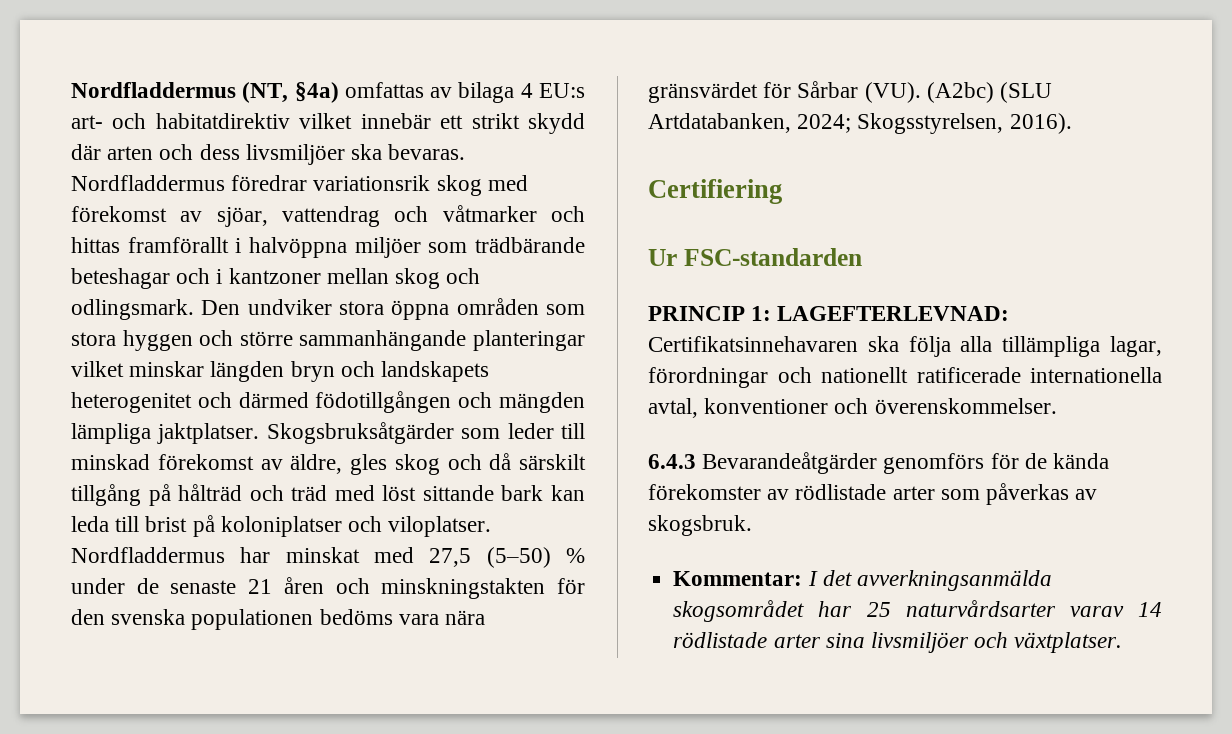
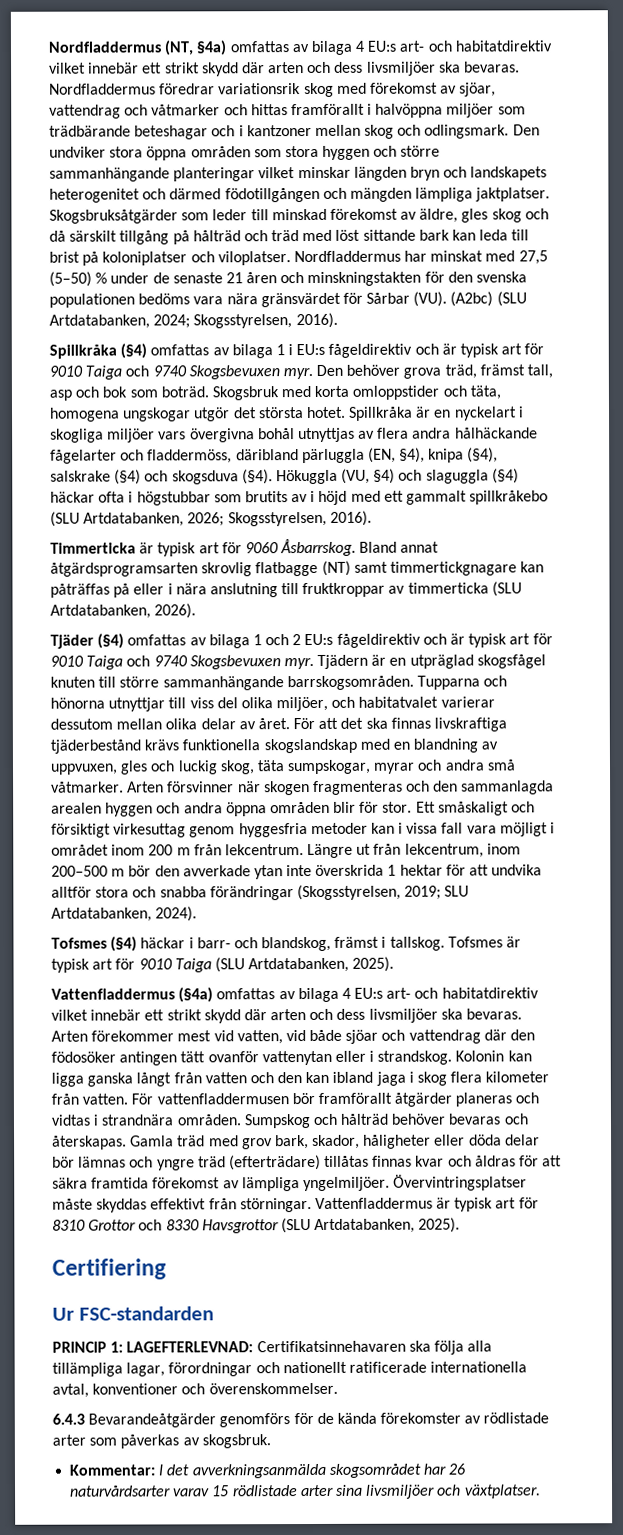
+ Spillkråka (§4) omfattas av bilaga 1 i EU:s fågeldirektiv och är typisk art för 9010 Taiga och 9740 Skogsbevuxen myr. Den behöver grova träd, främst tall, asp och bok som boträd. Skogsbruk med korta omloppstider och täta, homogena ungskogar utgör det största hotet. Spillkråka är en nyckelart i skogliga miljöer vars övergivna bohål utnyttjas av flera andra hålhäckande fågelarter och fladdermöss, däribland pärluggla (EN, §4), knipa (§4), salskrake (§4) och skogsduva (§4). Hökuggla (VU, §4) och slaguggla (§4) häckar ofta i högstubbar som brutits av i höjd med ett gammalt spillkråkebo (SLU Artdatabanken, 2026; Skogsstyrelsen, 2016).
+ Timmerticka är typisk art för 9060 Åsbarrskog. Bland annat åtgärdsprogramsarten skrovlig flatbagge (NT) samt timmertickgnagare kan påträffas på eller i nära anslutning till fruktkroppar av timmerticka (SLU Artdatabanken, 2026).
+ Tjäder (§4) omfattas av bilaga 1 och 2 EU:s fågeldirektiv och är typisk art för 9010 Taiga och 9740 Skogsbevuxen myr. Tjädern är en utpräglad skogsfågel knuten till större sammanhängande barrskogsområden. Tupparna och hönorna utnyttjar till viss del olika miljöer, och habitatvalet varierar dessutom mellan olika delar av året. För att det ska finnas livskraftiga tjäderbestånd krävs funktionella skogslandskap med en blandning av uppvuxen, gles och luckig skog, täta sumpskogar, myrar och andra små våtmarker. Arten försvinner när skogen fragmenteras och den sammanlagda arealen hyggen och andra öppna områden blir för stor. Ett småskaligt och försiktigt virkesuttag genom hyggesfria metoder kan i vissa fall vara möjligt i området inom 200 m från lekcentrum. Längre ut från lekcentrum, inom 200–500 m bör den avverkade ytan inte överskrida 1 hektar för att undvika alltför stora och snabba förändringar (Skogsstyrelsen, 2019; SLU Artdatabanken, 2024).
+ Tofsmes (§4) häckar i barr- och blandskog, främst i tallskog. Tofsmes är typisk art för 9010 Taiga (SLU Artdatabanken, 2025).
+ Vattenfladdermus (§4a) omfattas av bilaga 4 EU:s art- och habitatdirektiv vilket innebär ett strikt skydd där arten och dess livsmiljöer ska bevaras. Arten förekommer mest vid vatten, vid både sjöar och vattendrag där den födosöker antingen tätt ovanför vattenytan eller i strandskog. Kolonin kan ligga ganska långt från vatten och den kan ibland jaga i skog flera kilometer från vatten. För vattenfladdermusen bör framförallt åtgärder planeras och vidtas i strandnära områden. Sumpskog och hålträd behöver bevaras och återskapas. Gamla träd med grov bark, skador, håligheter eller döda delar bör lämnas och yngre träd (efterträdare) tillåtas finnas kvar och åldras för att säkra framtida förekomst av lämpliga yngelmiljöer. Övervintringsplatser måste skyddas effektivt från störningar. Vattenfladdermus är typisk art för 8310 Grottor och 8330 Havsgrottor (SLU Artdatabanken, 2025).
- Kommentar: I det avverkningsanmälda skogsområdet har 25 naturvårdsarter varav 14 rödlistade arter sina livsmiljöer och växtplatser.
+ Kommentar: I det avverkningsanmälda skogsområdet har 26 naturvårdsarter varav 15 rödlistade arter sina livsmiljöer och växtplatser.

